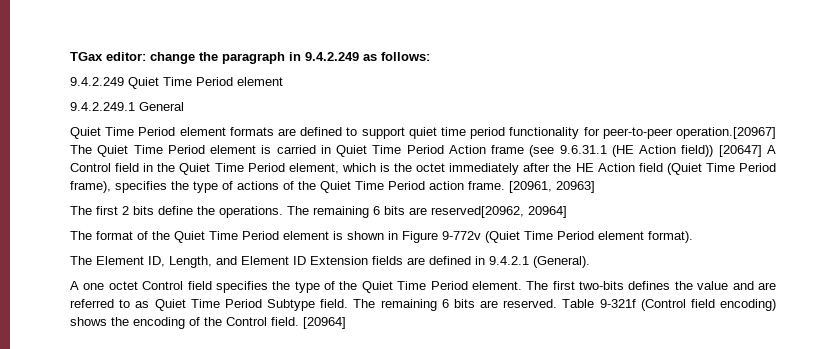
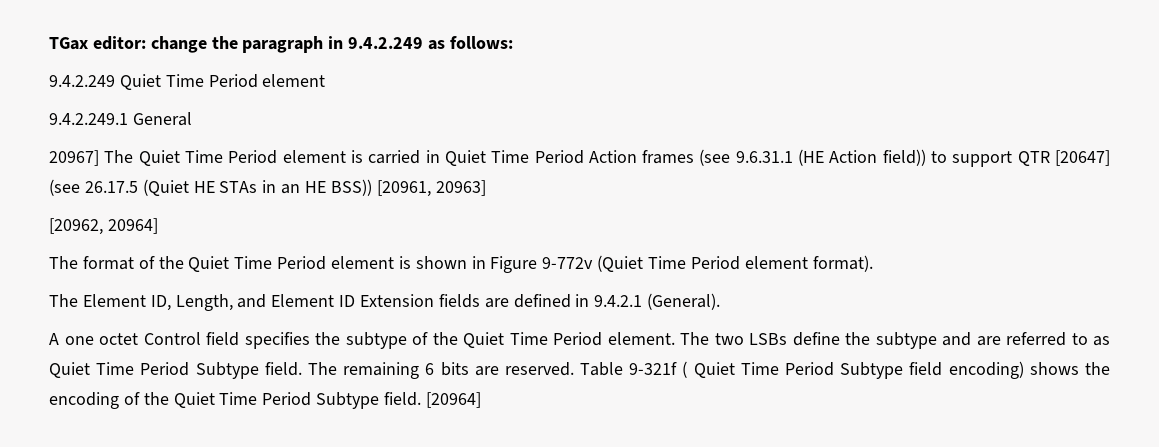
- Quiet Time Period element formats are defined to support quiet time period functionality for peer-to-peer operation.[20967] The Quiet Time Period element is carried in Quiet Time Period Action frame (see 9.6.31.1 (HE Action field)) [20647] A Control field in the Quiet Time Period element, which is the octet immediately after the HE Action field (Quiet Time Period frame), specifies the type of actions of the Quiet Time Period action frame. [20961, 20963]
- The first 2 bits define the operations. The remaining 6 bits are reserved[20962, 20964]
+ 20967] The Quiet Time Period element is carried in Quiet Time Period Action frames (see 9.6.31.1 (HE Action field)) to support QTR [20647] (see 26.17.5 (Quiet HE STAs in an HE BSS)) [20961, 20963]
+ [20962, 20964]
- A one octet Control field specifies the type of the Quiet Time Period element.
+ A one octet Control field specifies the subtype of the Quiet Time Period element.
- The first two-bits defines the value and are referred to as Quiet Time Period Subtype field.
+ The two LSBs define the subtype and are referred to as Quiet Time Period Subtype field.
- Table 9-321f (Control field encoding) shows the encoding of the Control field.
+ Table 9-321f ( Quiet Time Period Subtype field encoding) shows the encoding of the Quiet Time Period Subtype field.

